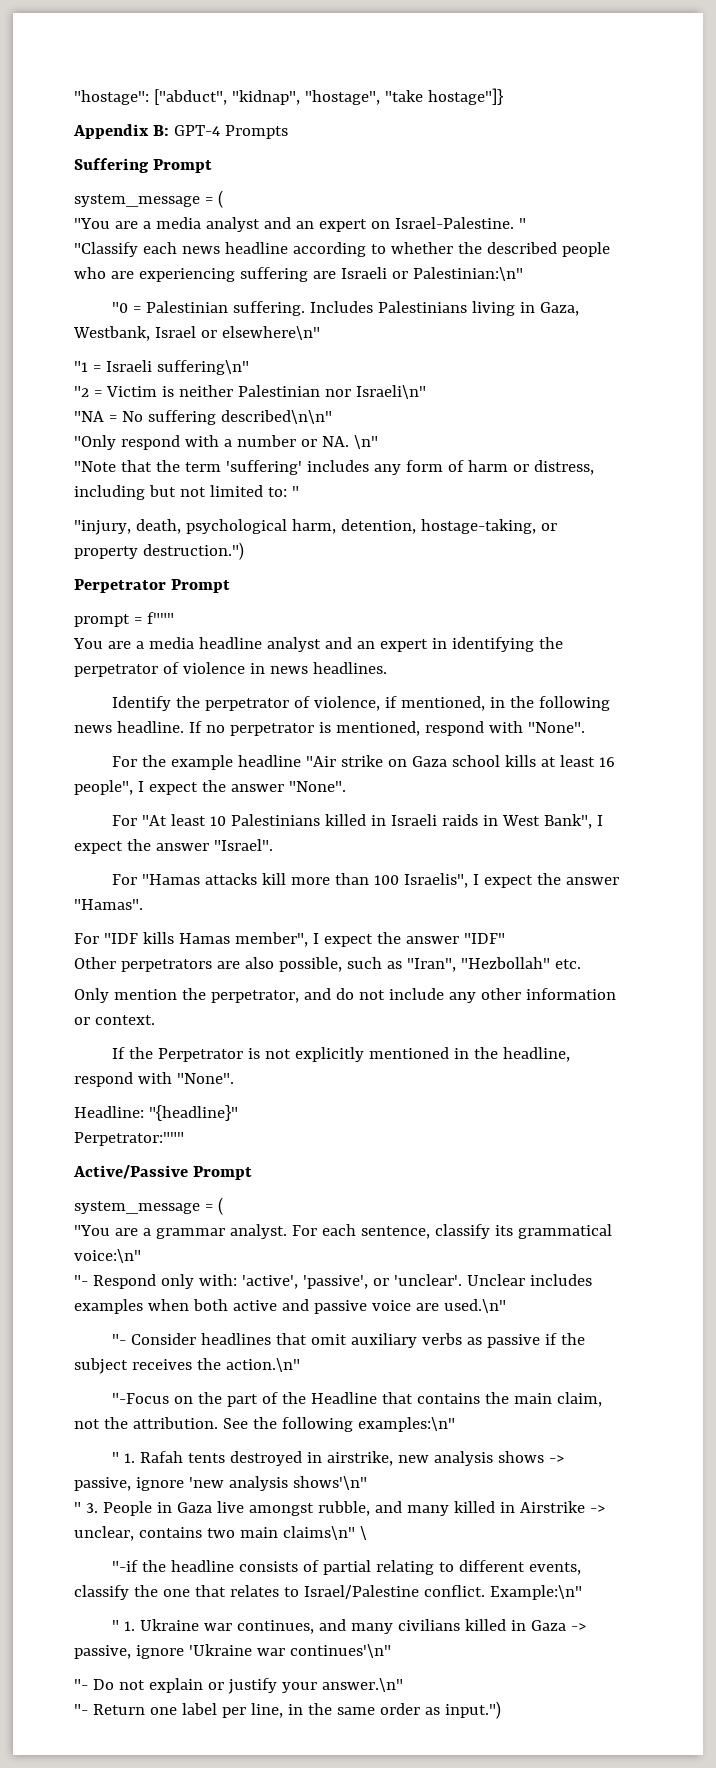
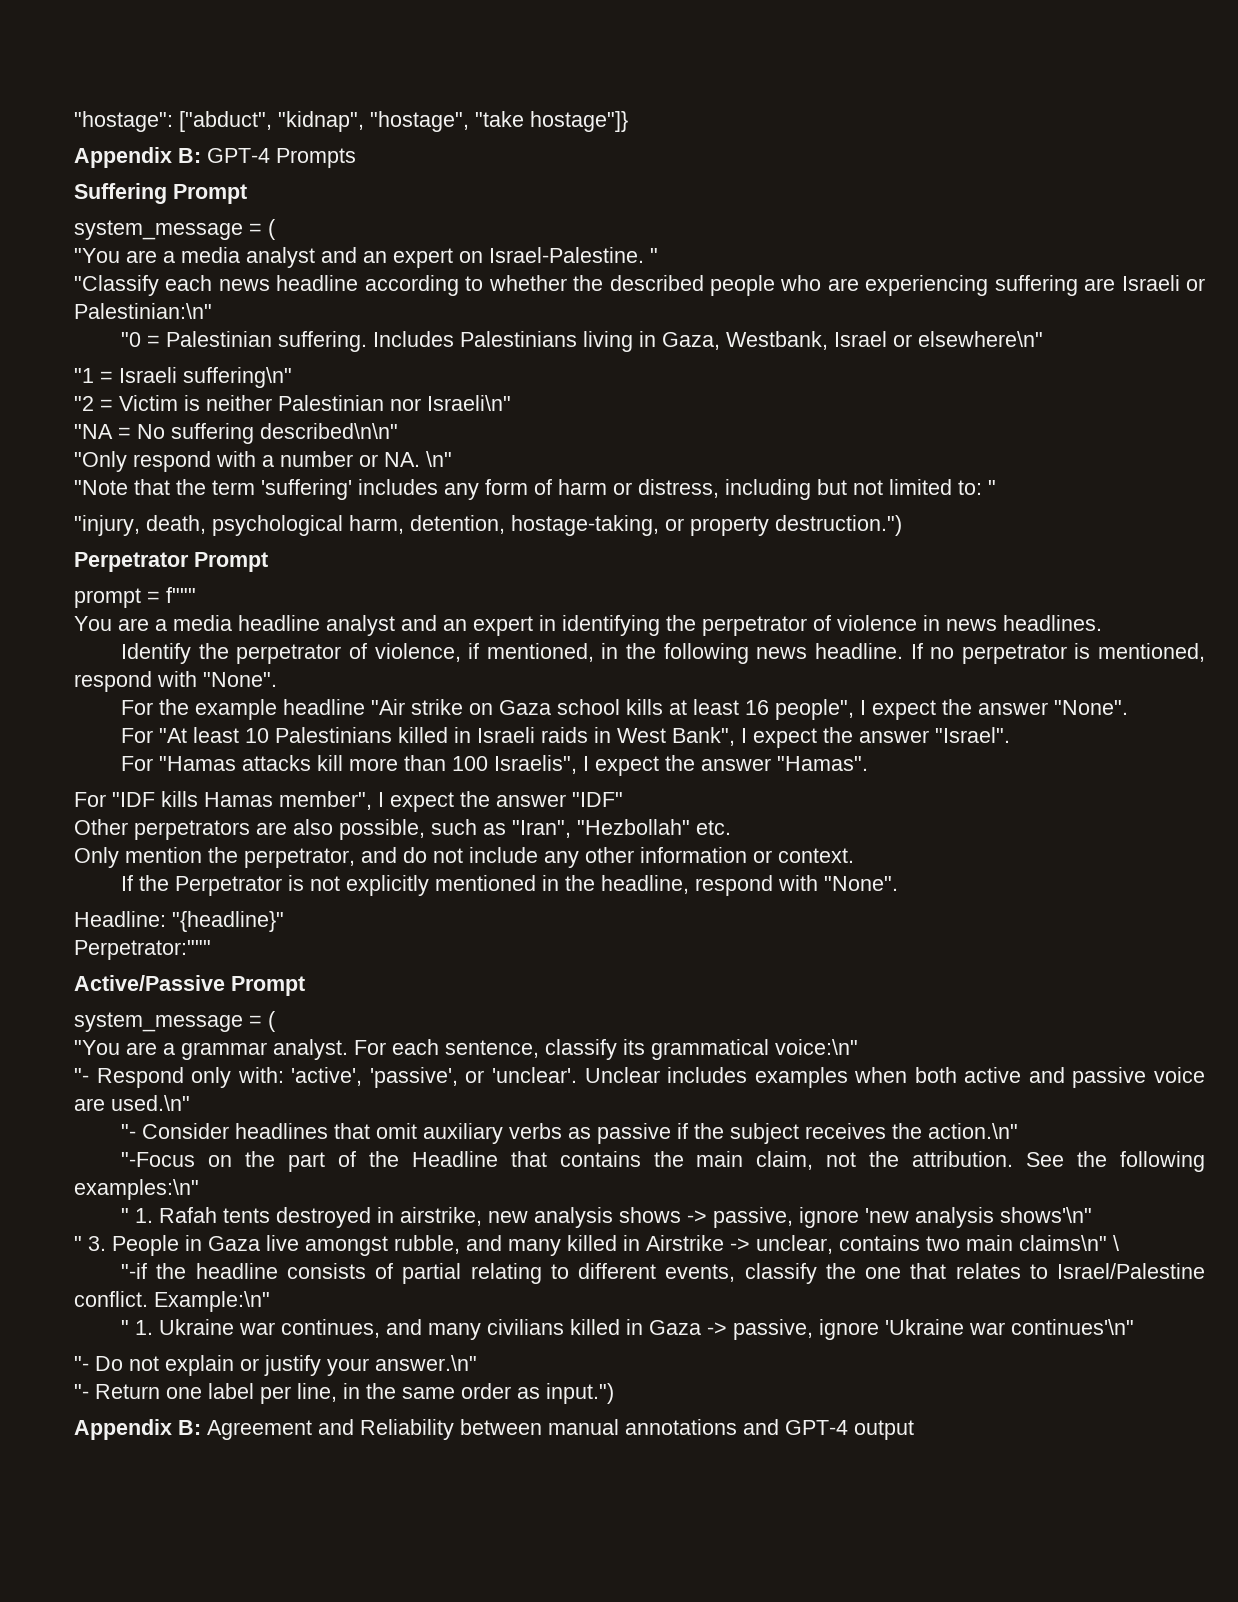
+ Appendix B: Agreement and Reliability between manual annotations and GPT-4 output

